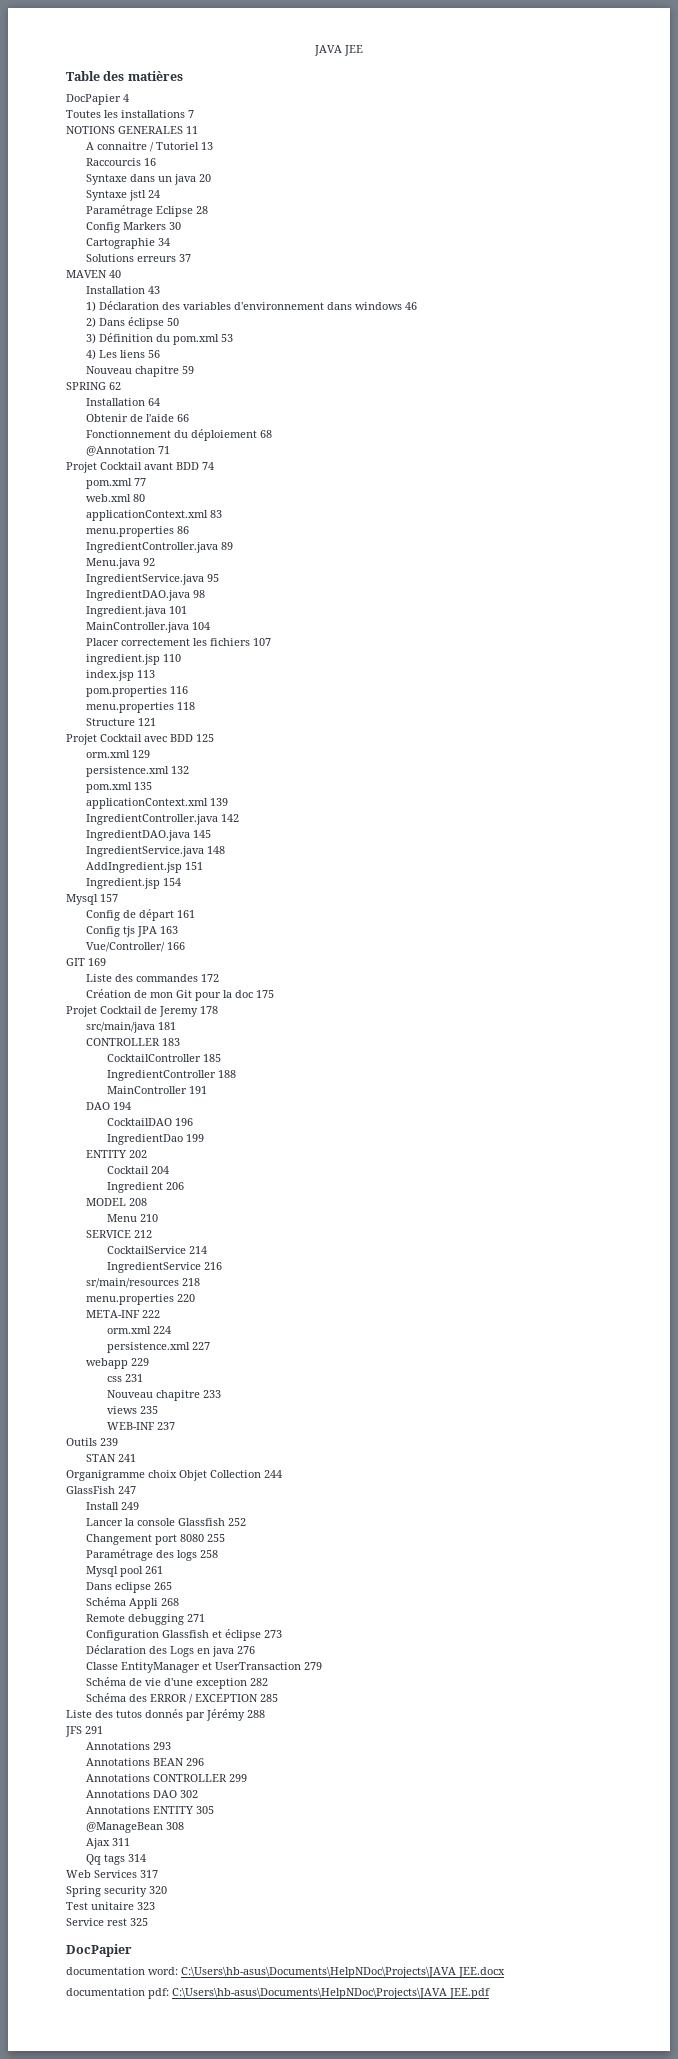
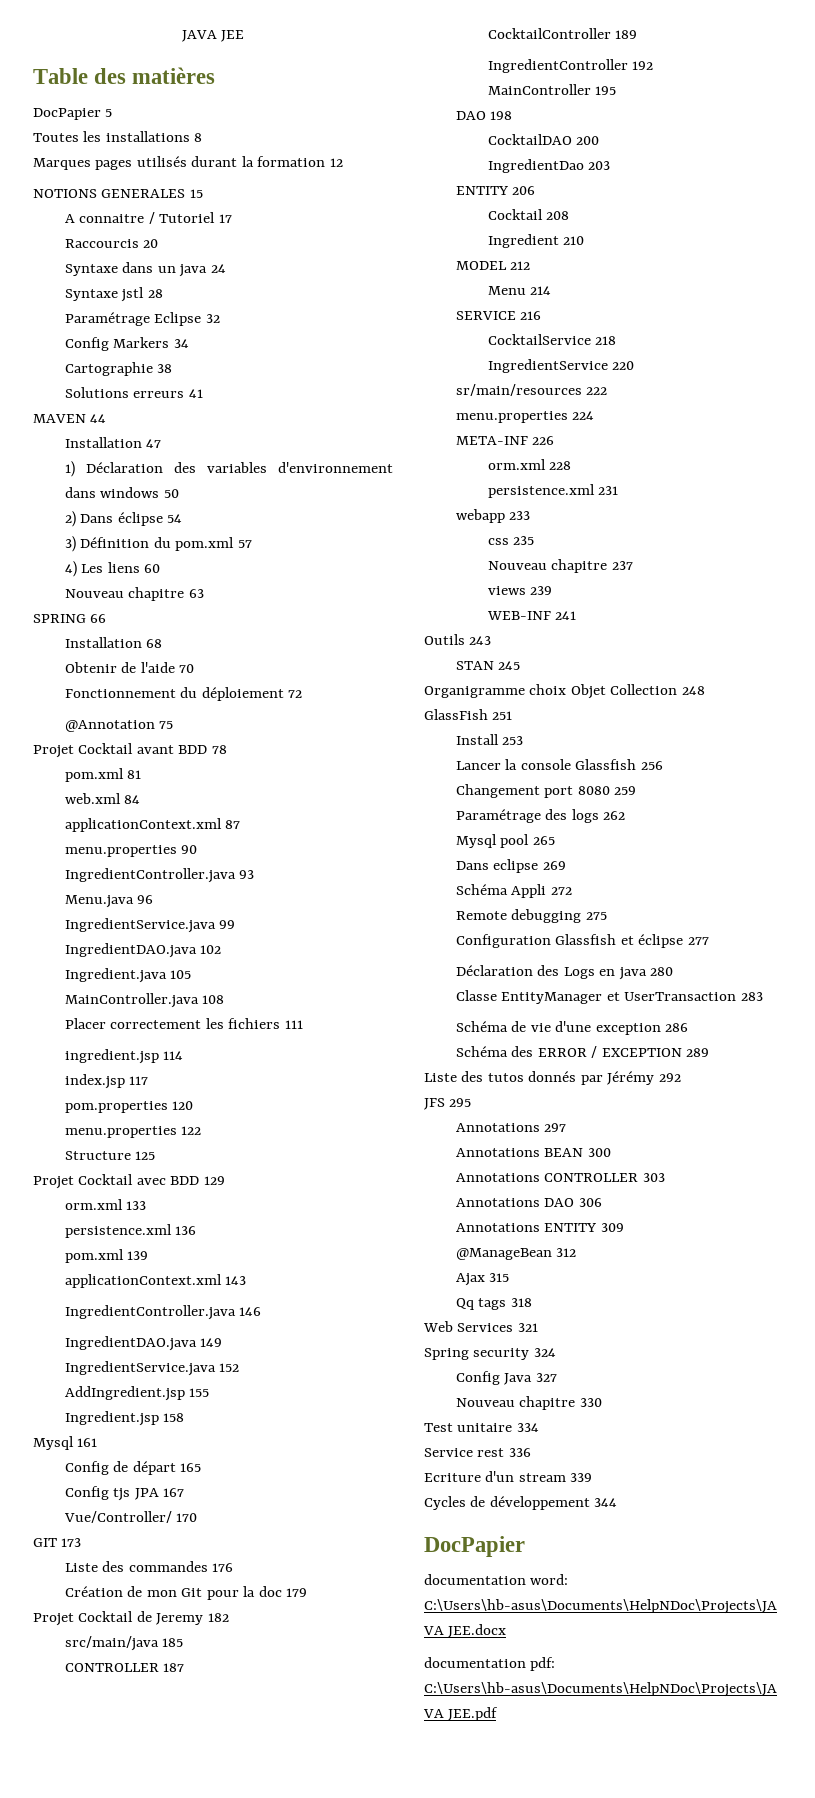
- DocPapier 4
+ DocPapier 5
- Toutes les installations 7
+ Toutes les installations 8
+ Marques pages utilisés durant la formation 12
- NOTIONS GENERALES 11
+ NOTIONS GENERALES 15
- A connaitre / Tutoriel 13
+ A connaitre / Tutoriel 17
- Raccourcis 16
+ Raccourcis 20
- Syntaxe dans un java 20
+ Syntaxe dans un java 24
- Syntaxe jstl 24
+ Syntaxe jstl 28
- Paramétrage Eclipse 28
+ Paramétrage Eclipse 32
- Config Markers 30
+ Config Markers 34
- Cartographie 34
+ Cartographie 38
- Solutions erreurs 37
+ Solutions erreurs 41
- MAVEN 40
- Installation 43
+ MAVEN 44
+ Installation 47
- 1) Déclaration des variables d'environnement dans windows 46
+ 1) Déclaration des variables d'environnement dans windows 50
- 2) Dans éclipse 50
+ 2) Dans éclipse 54
- 3) Définition du pom.xml 53
+ 3) Définition du pom.xml 57
- 4) Les liens 56
- Nouveau chapitre 59
+ 4) Les liens 60
+ Nouveau chapitre 63
- SPRING 62
- Installation 64
+ SPRING 66
+ Installation 68
- Obtenir de l'aide 66
+ Obtenir de l'aide 70
- Fonctionnement du déploiement 68
+ Fonctionnement du déploiement 72
- @Annotation 71
+ @Annotation 75
- Projet Cocktail avant BDD 74
- pom.xml 77
+ Projet Cocktail avant BDD 78
+ pom.xml 81
- web.xml 80
- applicationContext.xml 83
- menu.properties 86
- IngredientController.java 89
+ web.xml 84
+ applicationContext.xml 87
+ menu.properties 90
+ IngredientController.java 93
- Menu.java 92
- IngredientService.java 95
- IngredientDAO.java 98
+ Menu.java 96
+ IngredientService.java 99
+ IngredientDAO.java 102
- Ingredient.java 101
+ Ingredient.java 105
- MainController.java 104
+ MainController.java 108
- Placer correctement les fichiers 107
+ Placer correctement les fichiers 111
- ingredient.jsp 110
+ ingredient.jsp 114
- index.jsp 113
+ index.jsp 117
- pom.properties 116
- menu.properties 118
+ pom.properties 120
+ menu.properties 122
- Structure 121
+ Structure 125
- Projet Cocktail avec BDD 125
- orm.xml 129
- persistence.xml 132
- pom.xml 135
- applicationContext.xml 139
- IngredientController.java 142
- IngredientDAO.java 145
- IngredientService.java 148
+ Projet Cocktail avec BDD 129
+ orm.xml 133
+ persistence.xml 136
+ pom.xml 139
+ applicationContext.xml 143
+ IngredientController.java 146
+ IngredientDAO.java 149
+ IngredientService.java 152
- AddIngredient.jsp 151
+ AddIngredient.jsp 155
- Ingredient.jsp 154
- Mysql 157
+ Ingredient.jsp 158
+ Mysql 161
- Config de départ 161
+ Config de départ 165
- Config tjs JPA 163
+ Config tjs JPA 167
- Vue/Controller/ 166
+ Vue/Controller/ 170
- GIT 169
+ GIT 173
- Liste des commandes 172
+ Liste des commandes 176
- Création de mon Git pour la doc 175
+ Création de mon Git pour la doc 179
- Projet Cocktail de Jeremy 178
+ Projet Cocktail de Jeremy 182
- src/main/java 181
- CONTROLLER 183
+ src/main/java 185
+ CONTROLLER 187
- CocktailController 185
+ CocktailController 189
- IngredientController 188
+ IngredientController 192
- MainController 191
- DAO 194
+ MainController 195
+ DAO 198
- CocktailDAO 196
+ CocktailDAO 200
- IngredientDao 199
- ENTITY 202
- Cocktail 204
+ IngredientDao 203
+ ENTITY 206
+ Cocktail 208
- Ingredient 206
+ Ingredient 210
- MODEL 208
+ MODEL 212
- Menu 210
+ Menu 214
- SERVICE 212
+ SERVICE 216
- CocktailService 214
+ CocktailService 218
- IngredientService 216
+ IngredientService 220
- sr/main/resources 218
- menu.properties 220
+ sr/main/resources 222
+ menu.properties 224
- META-INF 222
- orm.xml 224
- persistence.xml 227
+ META-INF 226
+ orm.xml 228
+ persistence.xml 231
- webapp 229
+ webapp 233
- css 231
- Nouveau chapitre 233
+ css 235
+ Nouveau chapitre 237
- views 235
+ views 239
- WEB-INF 237
+ WEB-INF 241
- Outils 239
+ Outils 243
- STAN 241
+ STAN 245
- Organigramme choix Objet Collection 244
+ Organigramme choix Objet Collection 248
- GlassFish 247
+ GlassFish 251
- Install 249
+ Install 253
- Lancer la console Glassfish 252
+ Lancer la console Glassfish 256
- Changement port 8080 255
+ Changement port 8080 259
- Paramétrage des logs 258
+ Paramétrage des logs 262
- Mysql pool 261
+ Mysql pool 265
- Dans eclipse 265
+ Dans eclipse 269
- Schéma Appli 268
+ Schéma Appli 272
- Remote debugging 271
+ Remote debugging 275
- Configuration Glassfish et éclipse 273
+ Configuration Glassfish et éclipse 277
- Déclaration des Logs en java 276
+ Déclaration des Logs en java 280
- Classe EntityManager et UserTransaction 279
+ Classe EntityManager et UserTransaction 283
- Schéma de vie d'une exception 282
+ Schéma de vie d'une exception 286
- Schéma des ERROR / EXCEPTION 285
+ Schéma des ERROR / EXCEPTION 289
- Liste des tutos donnés par Jérémy 288
+ Liste des tutos donnés par Jérémy 292
- JFS 291
- Annotations 293
+ JFS 295
+ Annotations 297
- Annotations BEAN 296
+ Annotations BEAN 300
- Annotations CONTROLLER 299
+ Annotations CONTROLLER 303
- Annotations DAO 302
+ Annotations DAO 306
- Annotations ENTITY 305
+ Annotations ENTITY 309
- @ManageBean 308
+ @ManageBean 312
- Ajax 311
+ Ajax 315
- Qq tags 314
+ Qq tags 318
- Web Services 317
+ Web Services 321
- Spring security 320
+ Spring security 324
+ Config Java 327
+ Nouveau chapitre 330
- Test unitaire 323
+ Test unitaire 334
- Service rest 325
+ Service rest 336
+ Ecriture d'un stream 339
+ Cycles de développement 344

